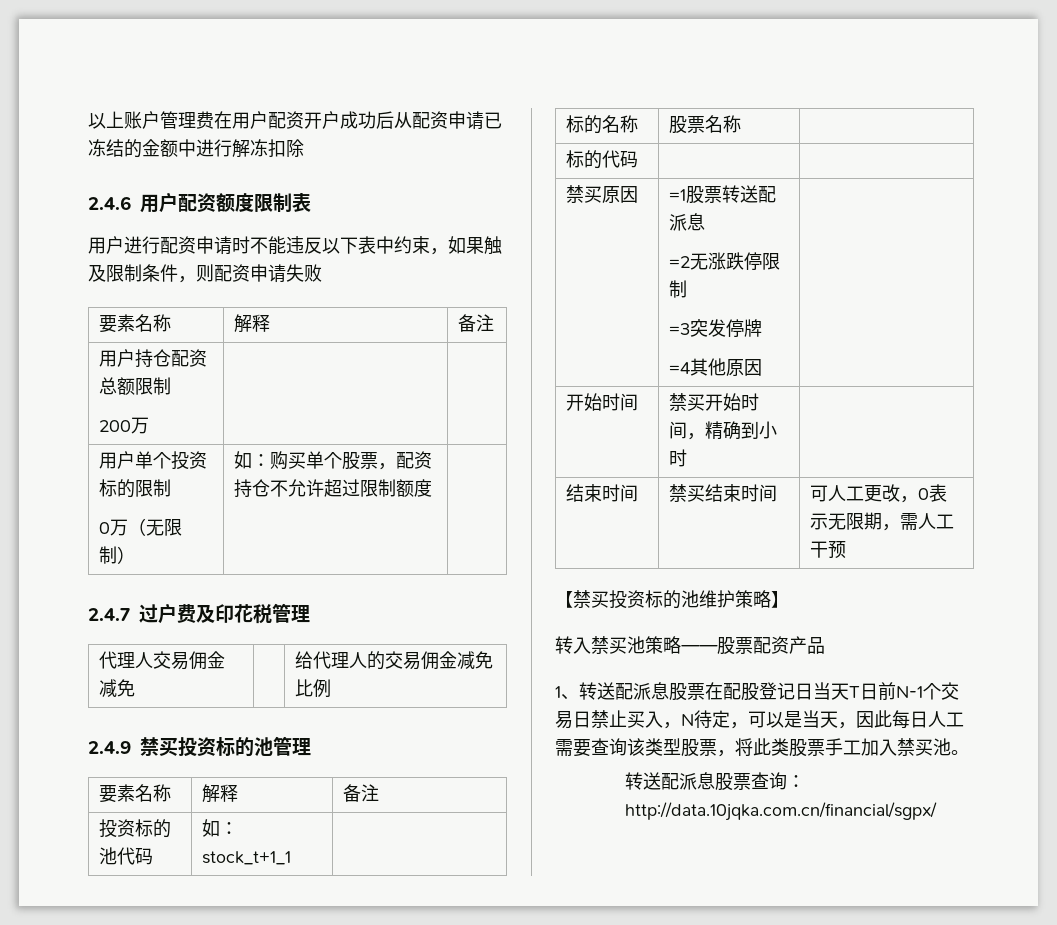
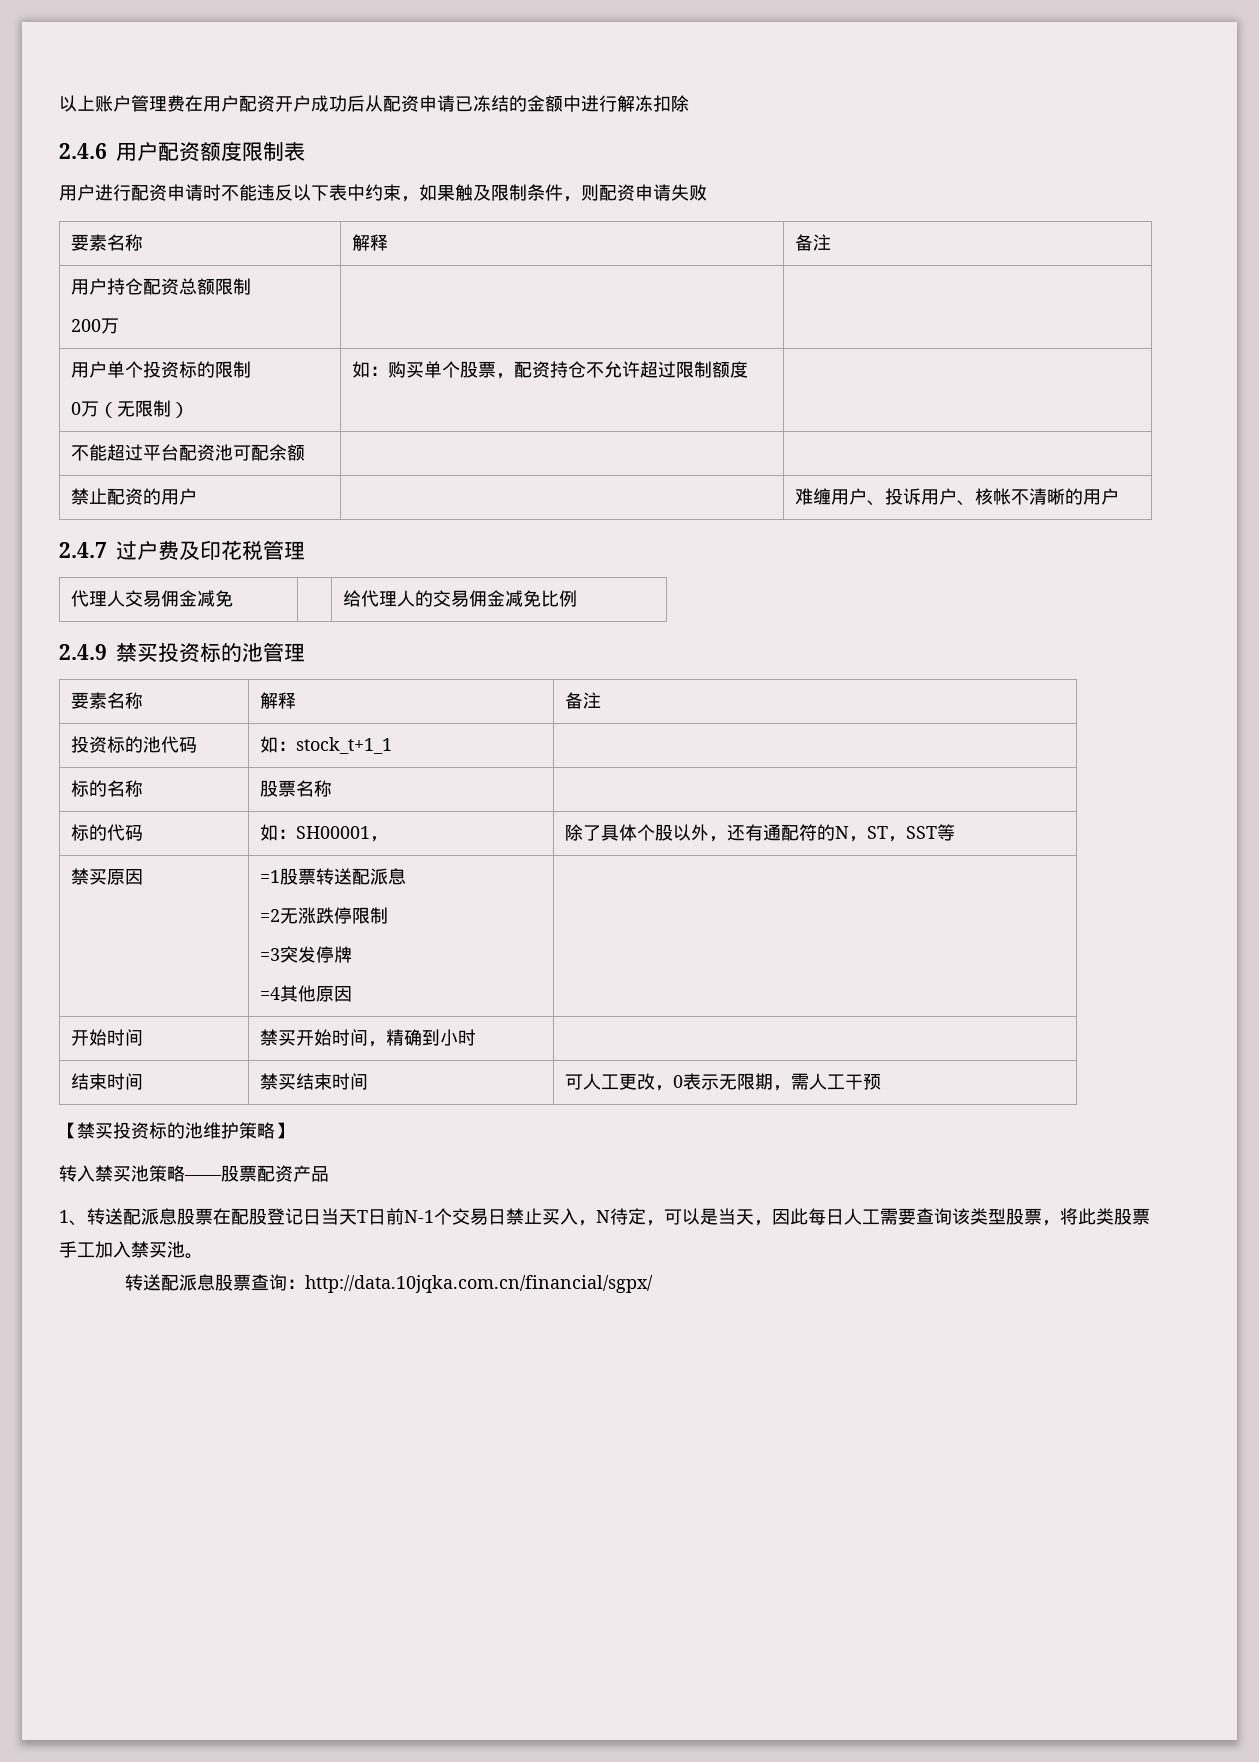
+ 不能超过平台配资池可配余额 | |
+ 禁止配资的用户 | | 难缠用户、投诉用户、核帐不清晰的用户
- 标的代码 | |
+ 标的代码 | 如：SH00001， | 除了具体个股以外，还有通配符的N，ST，SST等

